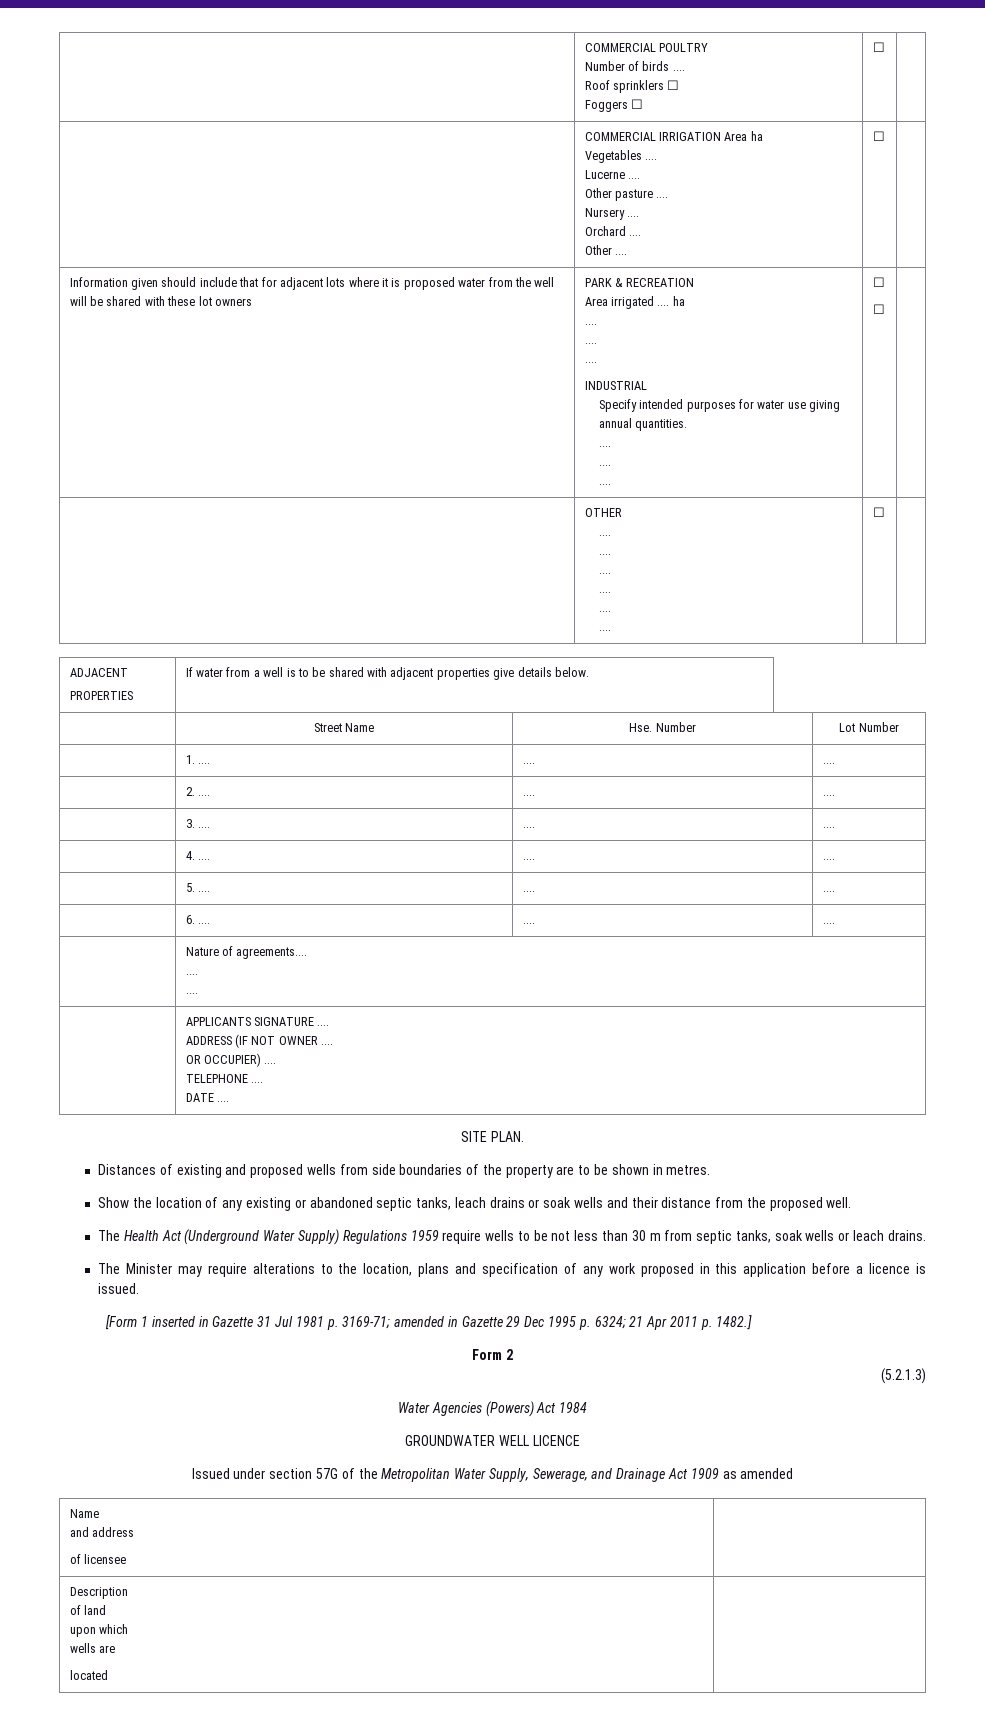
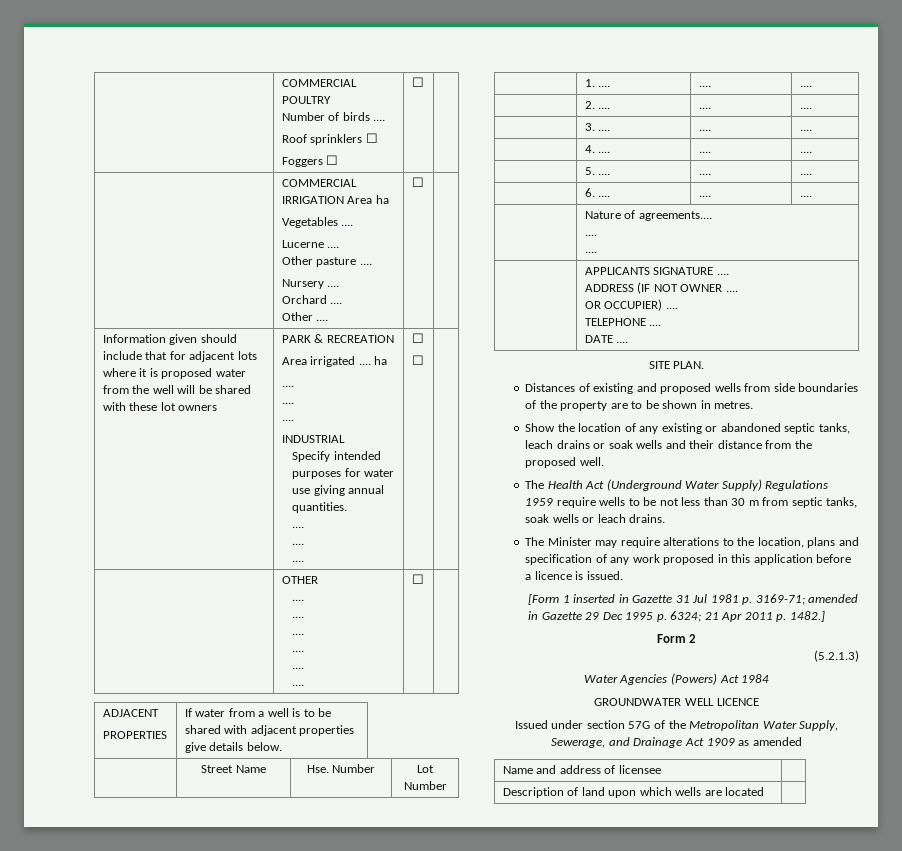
  Issued under section 57G of the Metropolitan Water Supply, Sewerage, and Drainage Act 1909 as amended
- Name
- and address
- of licensee |
+ Name and address of licensee |
- Description
- of land
- upon which
- wells are
- located |
+ Description of land upon which wells are located |

